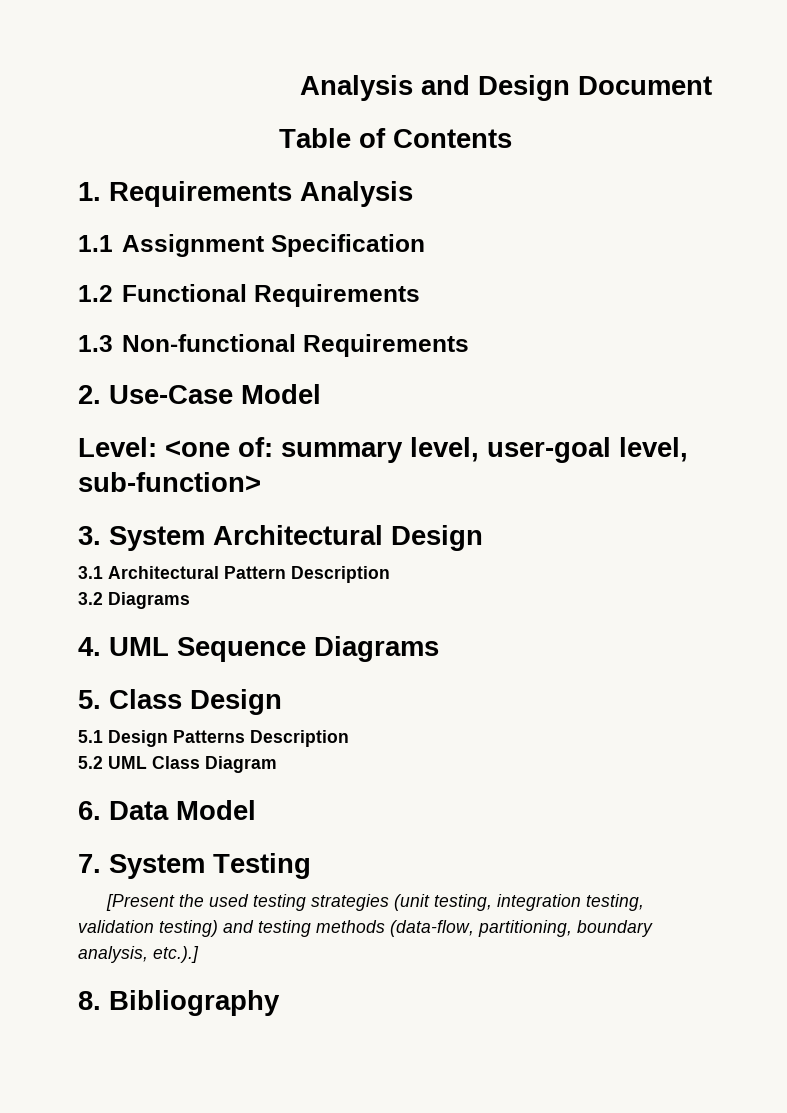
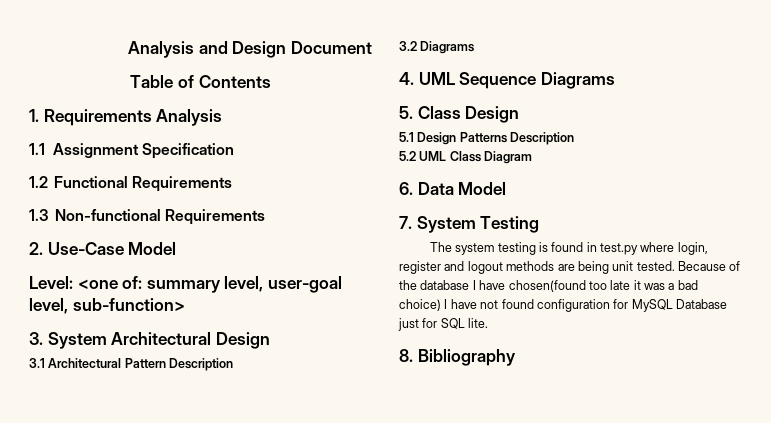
- [Present the used testing strategies (unit testing, integration testing, validation testing) and testing methods (data-flow, partitioning, boundary analysis, etc.).]
+ The system testing is found in test.py where login, register and logout methods are being unit tested. Because of the database I have chosen(found too late it was a bad choice) I have not found configuration for MySQL Database just for SQL lite.

